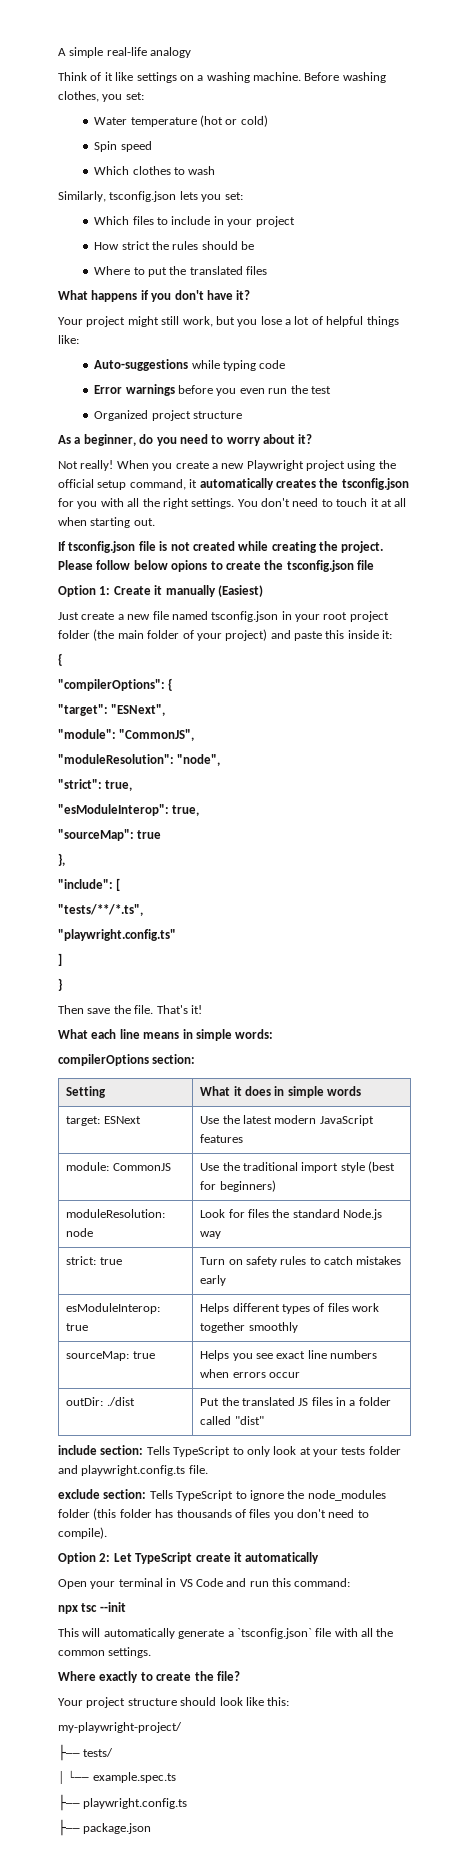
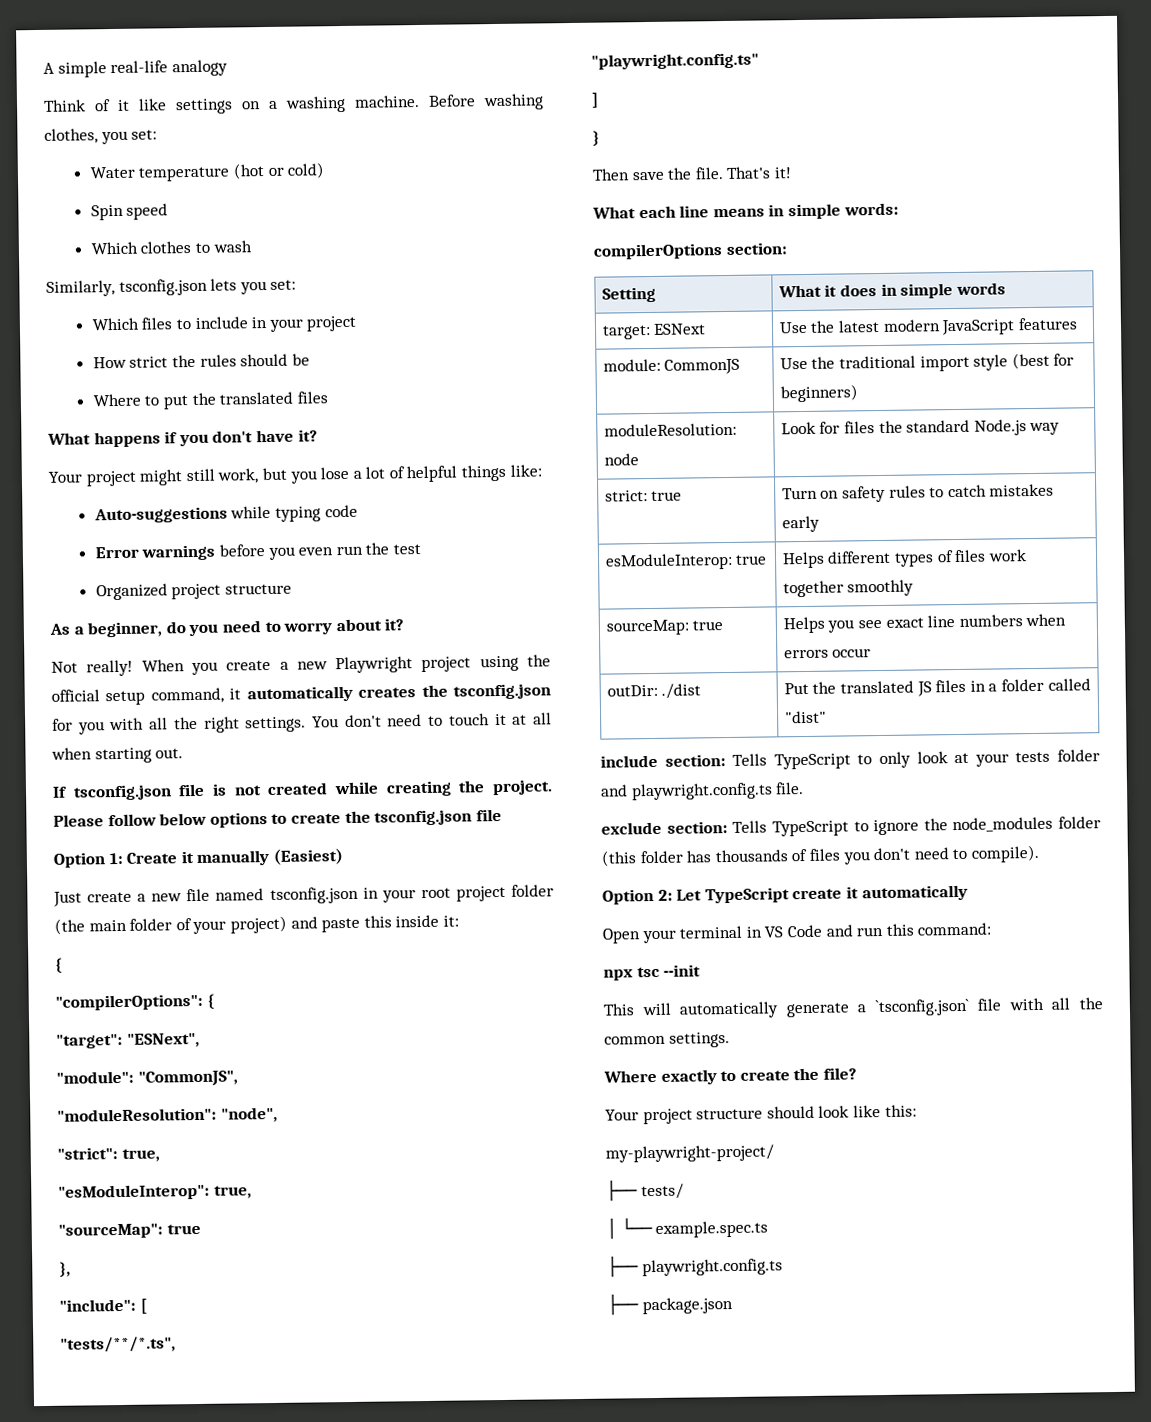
- Please follow below opions to create the tsconfig.json file
+ Please follow below options to create the tsconfig.json file

